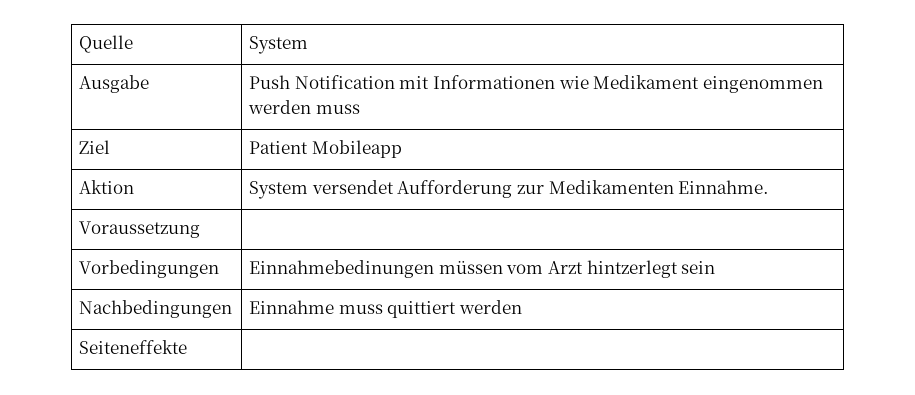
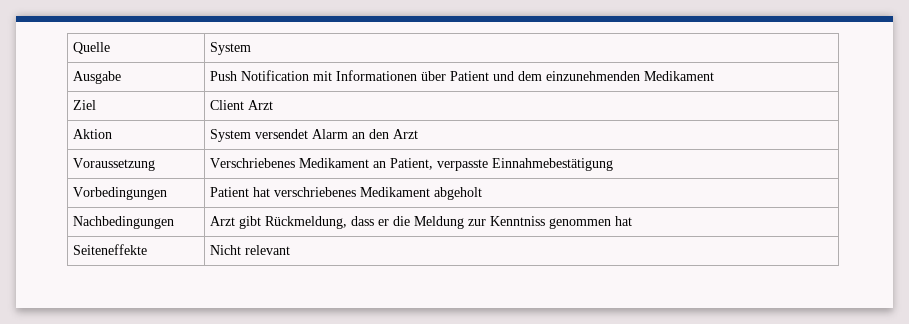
- Ausgabe | Push Notification mit Informationen wie Medikament eingenommen werden muss
+ Ausgabe | Push Notification mit Informationen über Patient und dem einzunehmenden Medikament
- Ziel | Patient Mobileapp
+ Ziel | Client Arzt
- Aktion | System versendet Aufforderung zur Medikamenten Einnahme.
- Voraussetzung |
- Vorbedingungen | Einnahmebedinungen müssen vom Arzt hintzerlegt sein
- Nachbedingungen | Einnahme muss quittiert werden
+ Aktion | System versendet Alarm an den Arzt
+ Voraussetzung | Verschriebenes Medikament an Patient, verpasste Einnahmebestätigung
+ Vorbedingungen | Patient hat verschriebenes Medikament abgeholt
+ Nachbedingungen | Arzt gibt Rückmeldung, dass er die Meldung zur Kenntniss genommen hat
- Seiteneffekte |
+ Seiteneffekte | Nicht relevant

